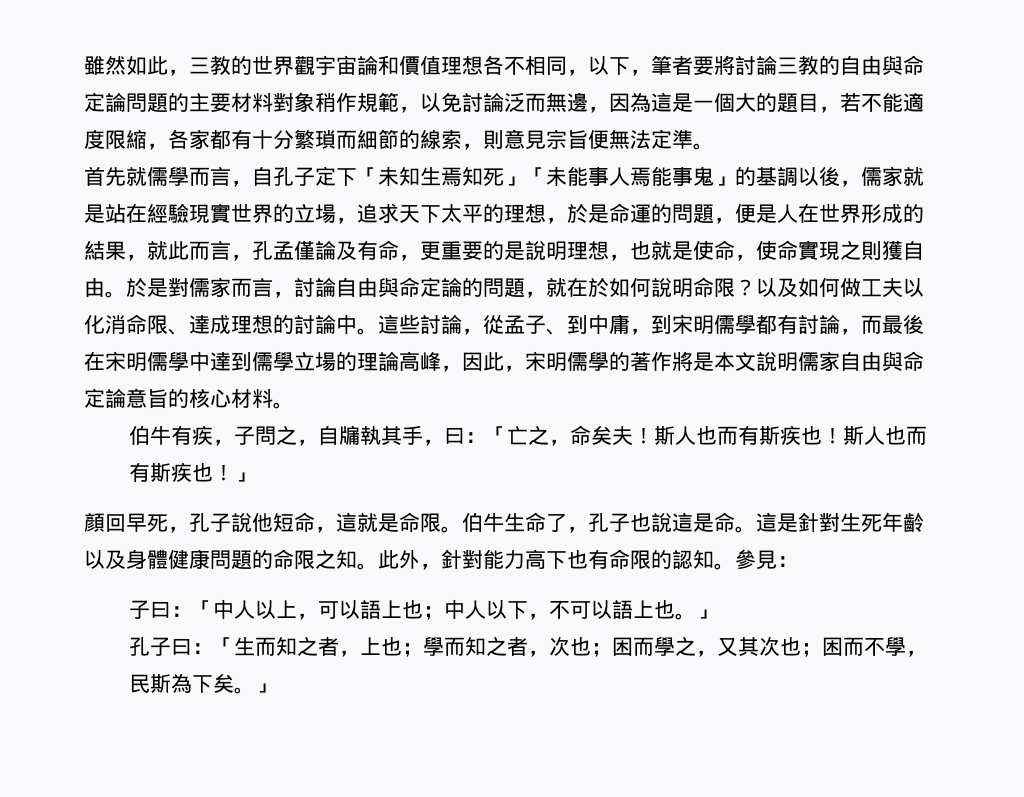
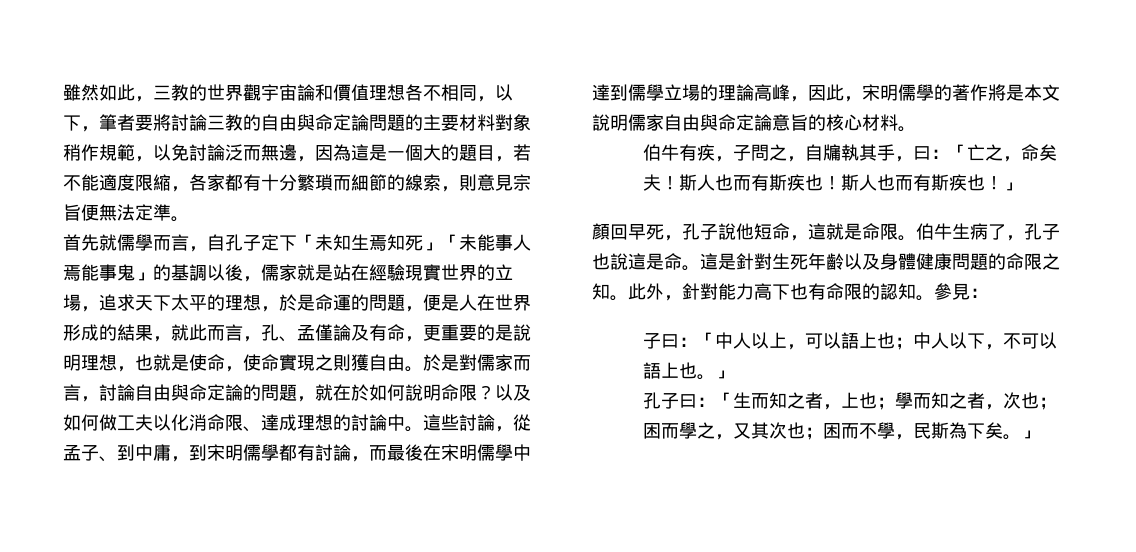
- 首先就儒學而言，自孔子定下「未知生焉知死」「未能事人焉能事鬼」的基調以後，儒家就是站在經驗現實世界的立場，追求天下太平的理想，於是命運的問題，便是人在世界形成的結果，就此而言，孔孟僅論及有命，更重要的是說明理想，也就是使命，使命實現之則獲自由。
+ 首先就儒學而言，自孔子定下「未知生焉知死」「未能事人焉能事鬼」的基調以後，儒家就是站在經驗現實世界的立場，追求天下太平的理想，於是命運的問題，便是人在世界形成的結果，就此而言，孔、孟僅論及有命，更重要的是說明理想，也就是使命，使命實現之則獲自由。
- 伯牛生命了，孔子也說這是命。
+ 伯牛生病了，孔子也說這是命。

